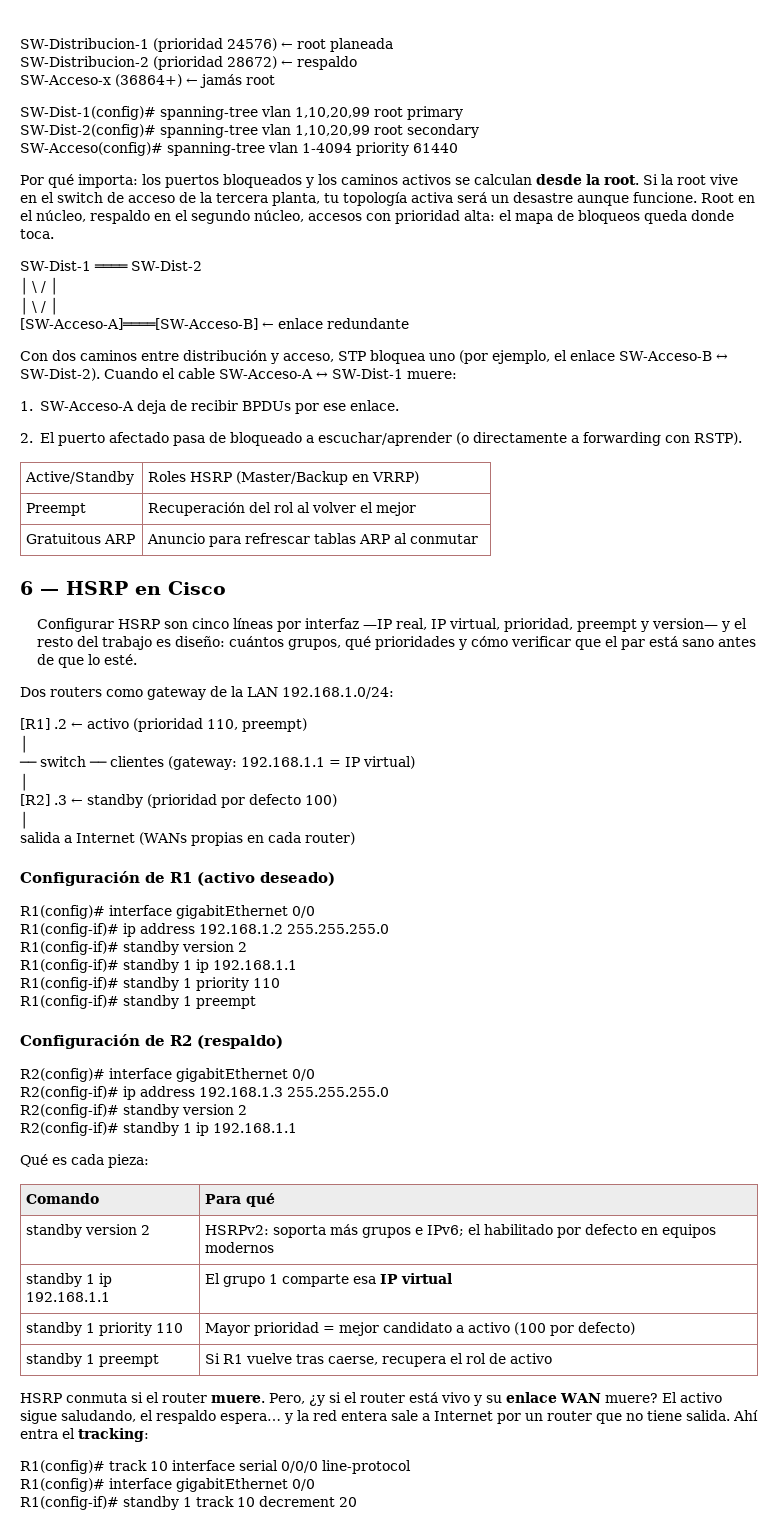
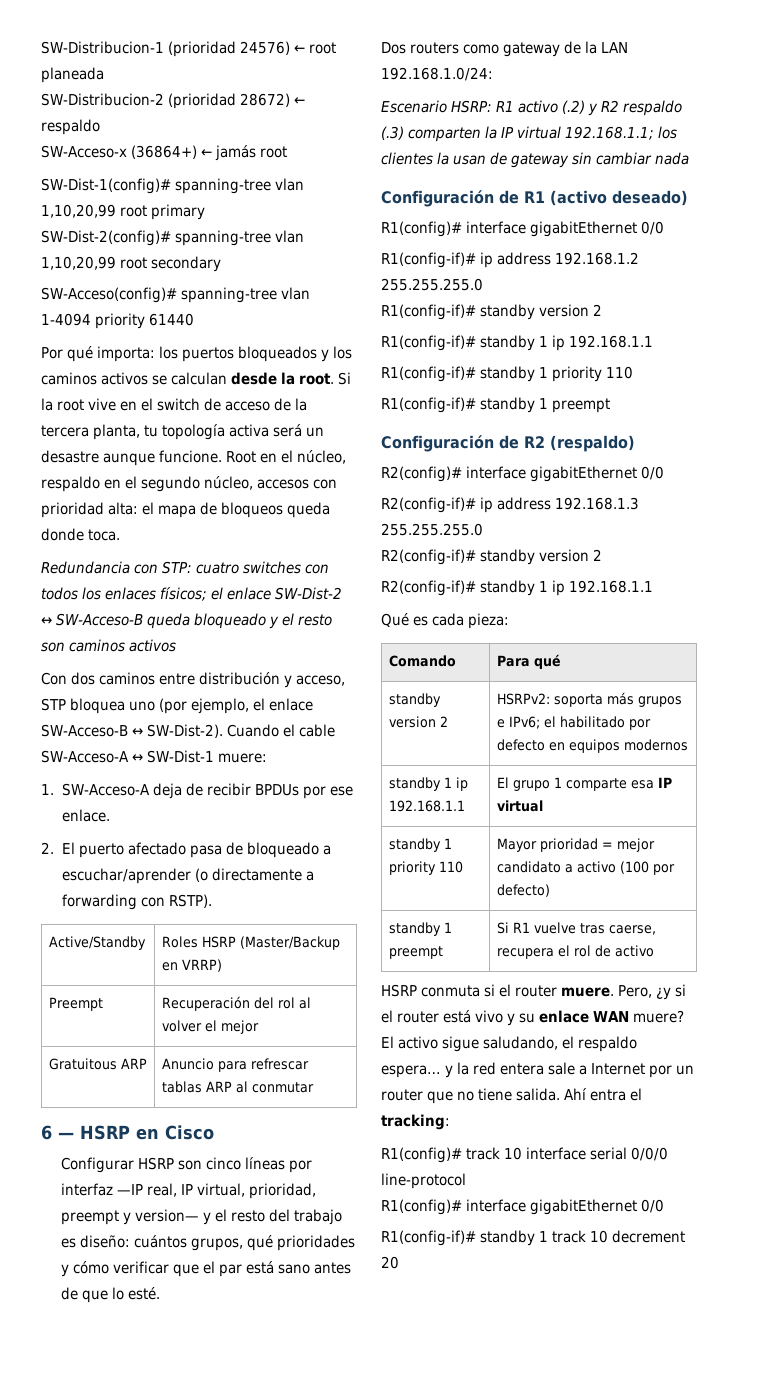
- SW-Dist-1 ════ SW-Dist-2
- │ \ / │
- │ \ / │
- [SW-Acceso-A]════[SW-Acceso-B] ← enlace redundante
+ Redundancia con STP: cuatro switches con todos los enlaces físicos; el enlace SW-Dist-2 ↔ SW-Acceso-B queda bloqueado y el resto son caminos activos
- [R1] .2 ← activo (prioridad 110, preempt)
- │
- ── switch ── clientes (gateway: 192.168.1.1 = IP virtual)
- │
- [R2] .3 ← standby (prioridad por defecto 100)
- │
- salida a Internet (WANs propias en cada router)
+ Escenario HSRP: R1 activo (.2) y R2 respaldo (.3) comparten la IP virtual 192.168.1.1; los clientes la usan de gateway sin cambiar nada

